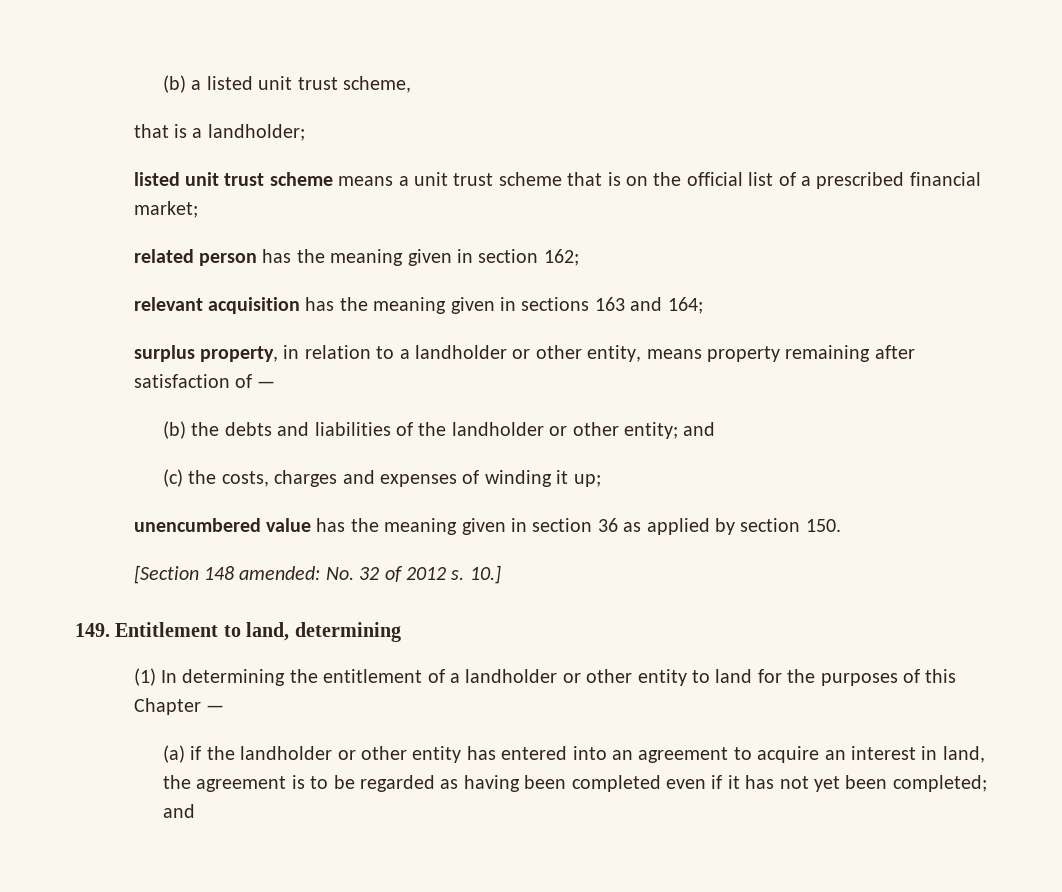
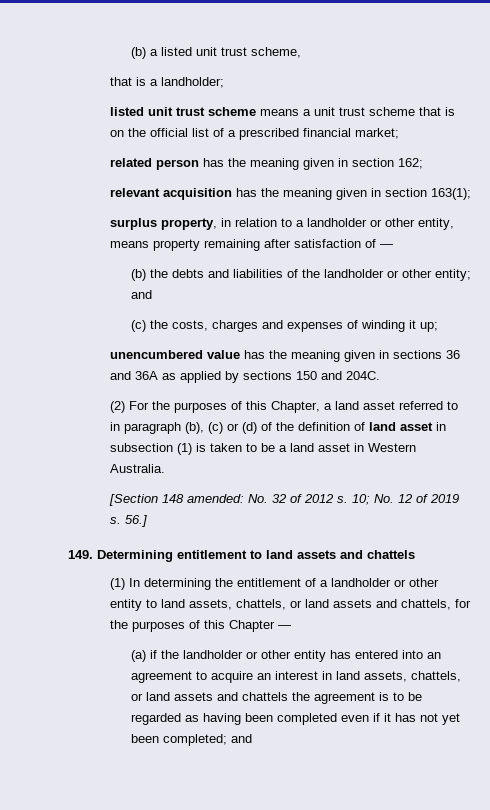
- relevant acquisition has the meaning given in sections 163 and 164;
+ relevant acquisition has the meaning given in section 163(1);
- unencumbered value has the meaning given in section 36 as applied by section 150.
+ unencumbered value has the meaning given in sections 36 and 36A as applied by sections 150 and 204C.
+ (2) For the purposes of this Chapter, a land asset referred to in paragraph (b), (c) or (d) of the definition of land asset in subsection (1) is taken to be a land asset in Western Australia.
- 10.]
- 149. Entitlement to land, determining
+ 10; No. 12 of 2019 s. 56.]
+ 149. Determining entitlement to land assets and chattels
- (1) In determining the entitlement of a landholder or other entity to land for the purposes of this Chapter —
+ (1) In determining the entitlement of a landholder or other entity to land assets, chattels, or land assets and chattels, for the purposes of this Chapter —
- (a) if the landholder or other entity has entered into an agreement to acquire an interest in land, the agreement is to be regarded as having been completed even if it has not yet been completed; and
+ (a) if the landholder or other entity has entered into an agreement to acquire an interest in land assets, chattels, or land assets and chattels the agreement is to be regarded as having been completed even if it has not yet been completed; and

